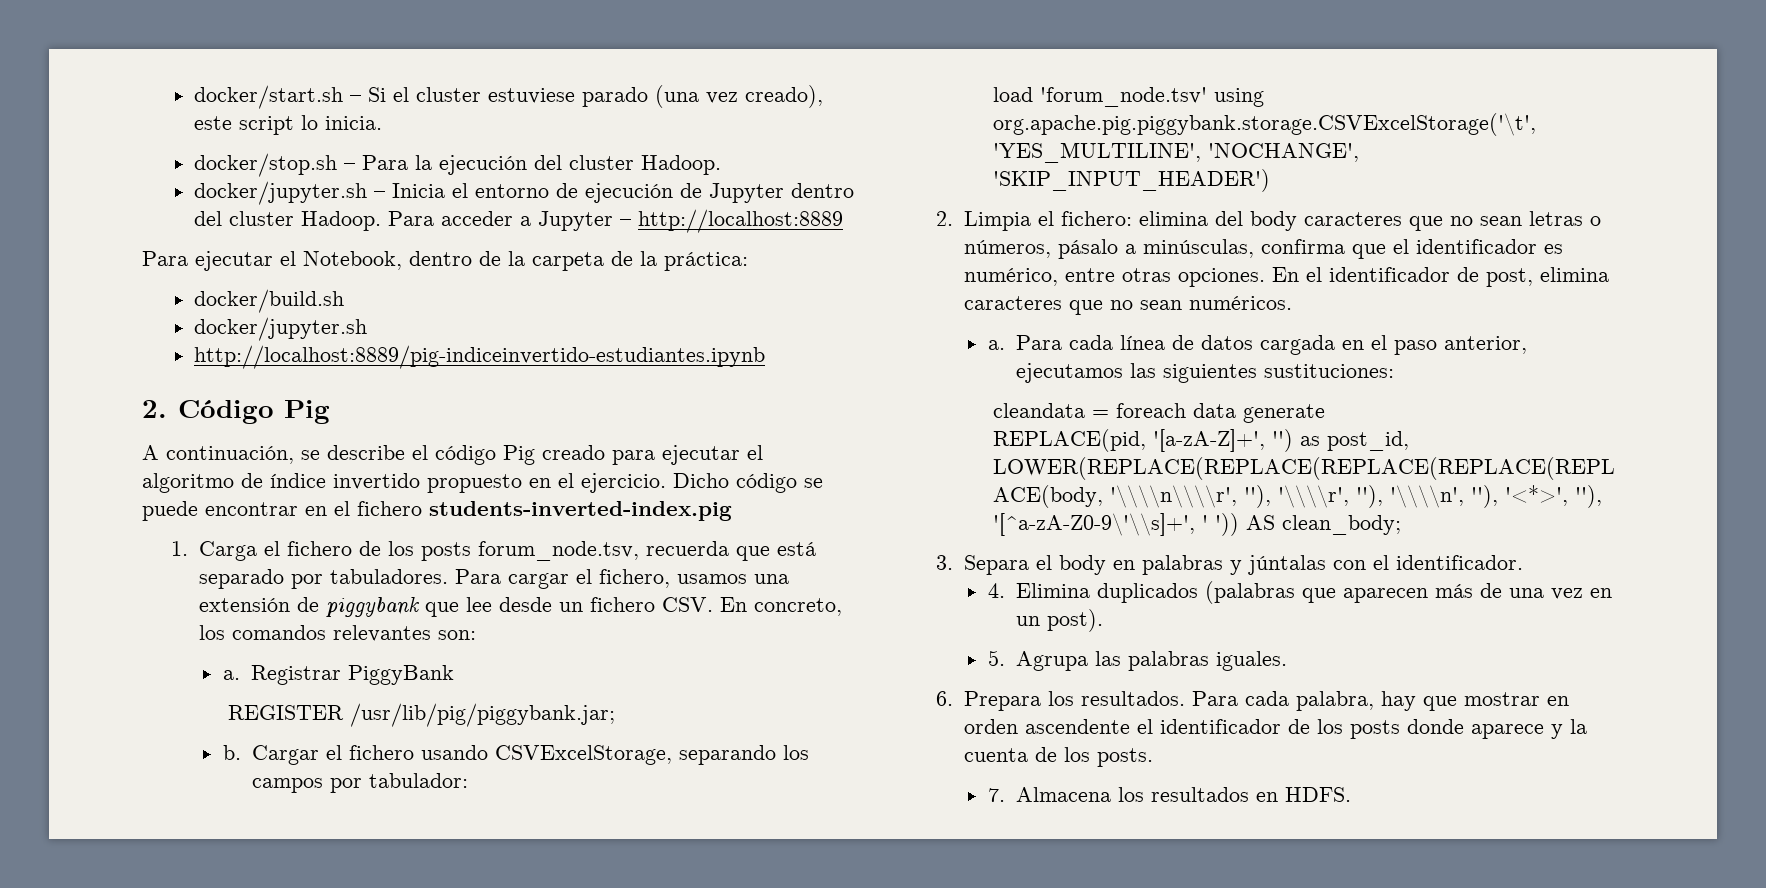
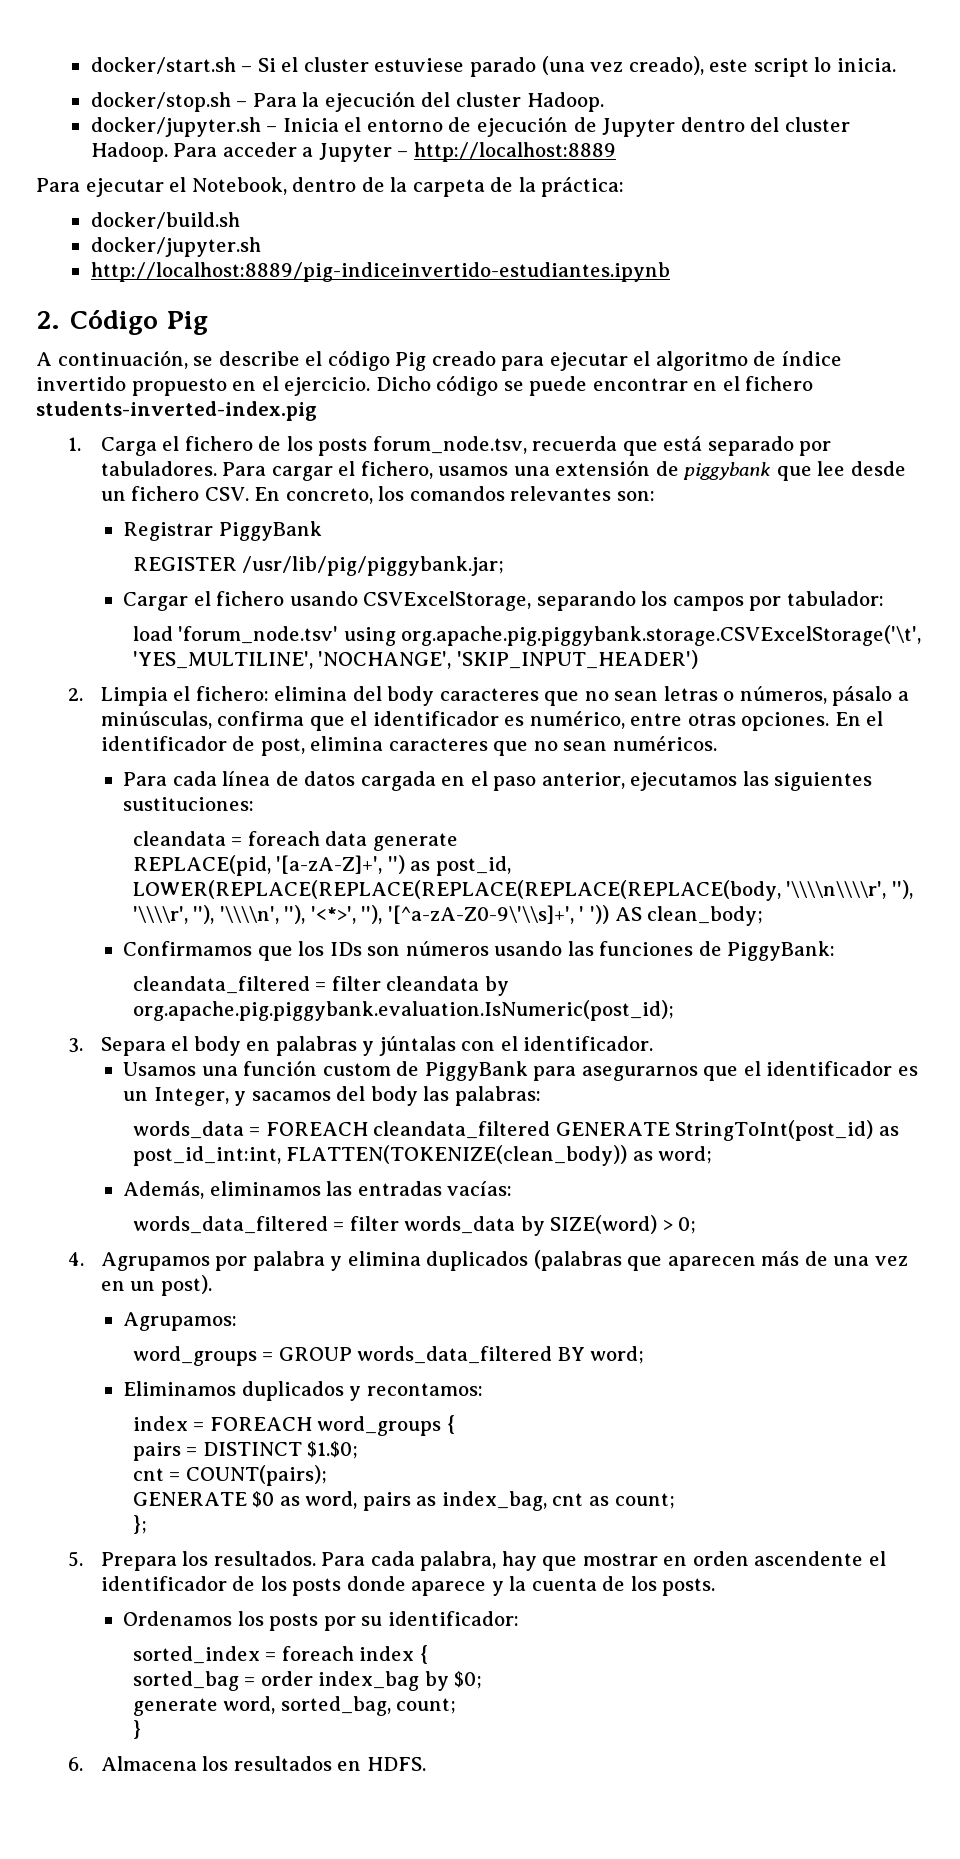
  Para cargar el fichero, usamos una extensión de piggybank que lee desde un fichero CSV. En concreto, los comandos relevantes son:
- a. Registrar PiggyBank
+ Registrar PiggyBank
- b.
  En el identificador de post, elimina caracteres que no sean numéricos.
- a. Para cada línea de datos cargada en el paso anterior, ejecutamos las siguientes sustituciones:
+ Para cada línea de datos cargada en el paso anterior, ejecutamos las siguientes sustituciones:
+ Confirmamos que los IDs son números usando las funciones de PiggyBank:
+ cleandata_filtered = filter cleandata by org.apache.pig.piggybank.evaluation.IsNumeric(post_id);
- 4. Elimina duplicados (palabras que aparecen más de una vez en un post).
+ Usamos una función custom de PiggyBank para asegurarnos que el identificador es un Integer, y sacamos del body las palabras:
+ words_data = FOREACH cleandata_filtered GENERATE StringToInt(post_id) as post_id_int:int, FLATTEN(TOKENIZE(clean_body)) as word;
+ Además, eliminamos las entradas vacías:
+ words_data_filtered = filter words_data by SIZE(word) > 0;
+ 4. Agrupamos por palabra y elimina duplicados (palabras que aparecen más de una vez en un post).
- 5. Agrupa las palabras iguales.
- 6. Prepara los resultados.
+ Agrupamos:
+ word_groups = GROUP words_data_filtered BY word;
+ Eliminamos duplicados y recontamos:
+ index = FOREACH word_groups {
+ pairs = DISTINCT $1.$0;
+ cnt = COUNT(pairs);
+ GENERATE $0 as word, pairs as index_bag, cnt as count;
+ };
+ 5. Prepara los resultados.
- 7. Almacena los resultados en HDFS.
+ Ordenamos los posts por su identificador:
+ sorted_index = foreach index {
+ sorted_bag = order index_bag by $0;
+ generate word, sorted_bag, count;
+ }
+ 6. Almacena los resultados en HDFS.

